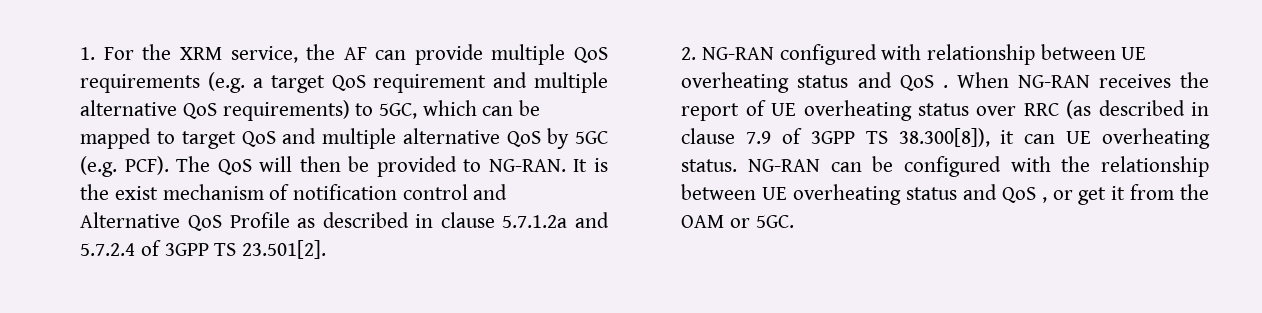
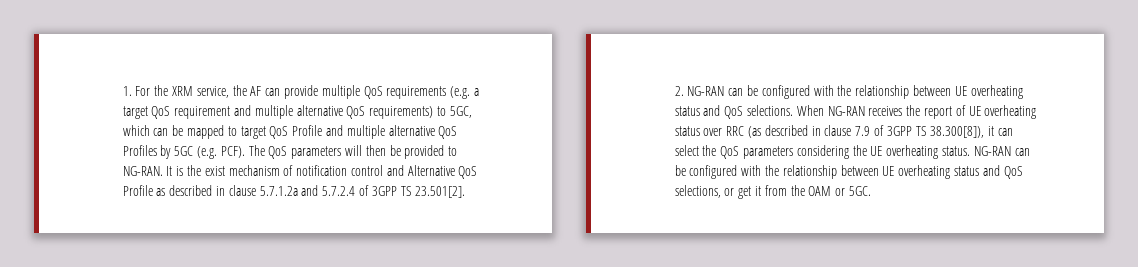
- 1. For the XRM service, the AF can provide multiple QoS requirements (e.g. a target QoS requirement and multiple alternative QoS requirements) to 5GC, which can be mapped to target QoS and multiple alternative QoS by 5GC (e.g. PCF).
+ 1. For the XRM service, the AF can provide multiple QoS requirements (e.g. a target QoS requirement and multiple alternative QoS requirements) to 5GC, which can be mapped to target QoS Profile and multiple alternative QoS Profiles by 5GC (e.g. PCF).
- The QoS will then be provided to NG-RAN.
+ The QoS parameters will then be provided to NG-RAN.
- 2. NG-RAN configured with relationship between UE overheating status and QoS .
+ 2. NG-RAN can be configured with the relationship between UE overheating status and QoS selections.
- When NG-RAN receives the report of UE overheating status over RRC (as described in clause 7.9 of 3GPP TS 38.300[8]), it can UE overheating status.
+ When NG-RAN receives the report of UE overheating status over RRC (as described in clause 7.9 of 3GPP TS 38.300[8]), it can select the QoS parameters considering the UE overheating status.
- NG-RAN can be configured with the relationship between UE overheating status and QoS , or get it from the OAM or 5GC.
+ NG-RAN can be configured with the relationship between UE overheating status and QoS selections, or get it from the OAM or 5GC.

